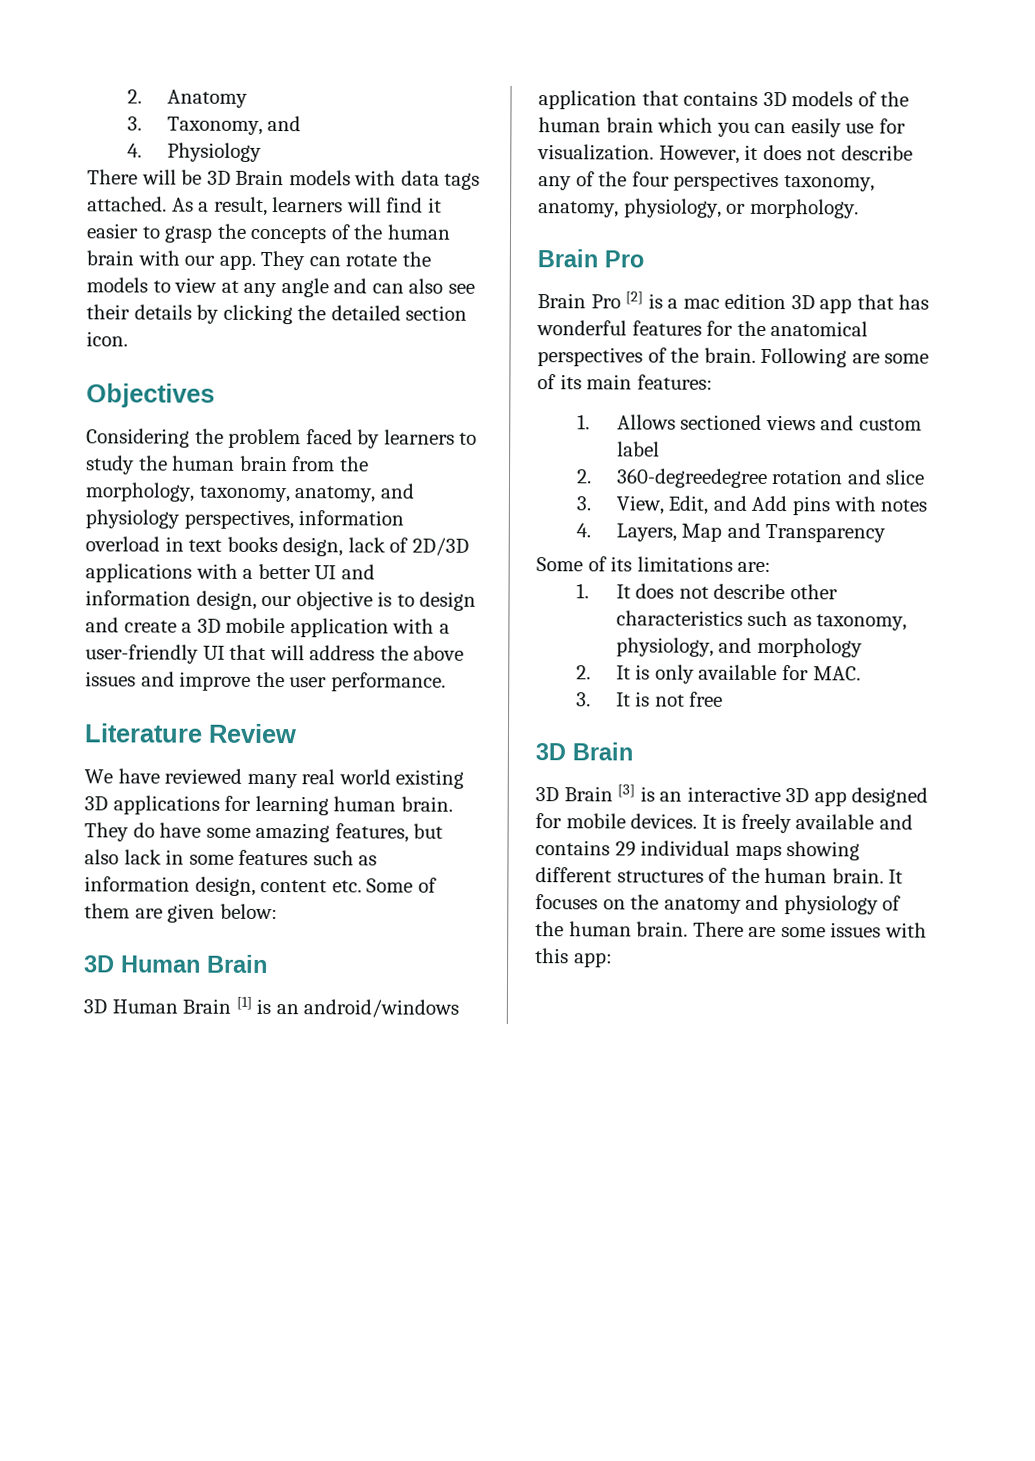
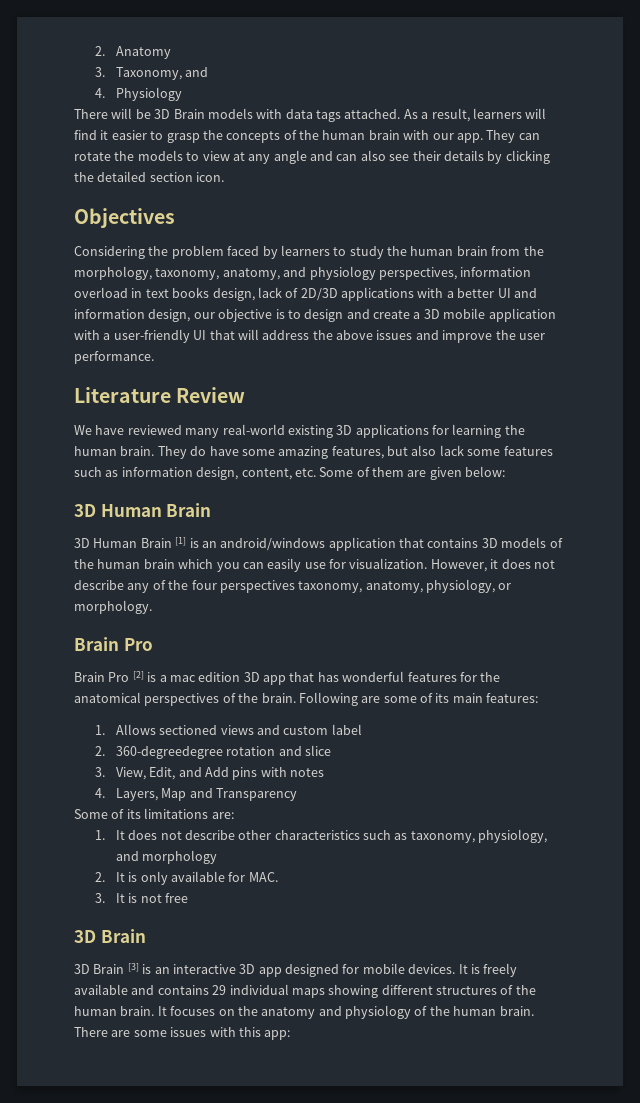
- We have reviewed many real world existing 3D applications for learning human brain.
+ We have reviewed many real-world existing 3D applications for learning the human brain.
- They do have some amazing features, but also lack in some features such as information design, content etc. Some of them are given below:
+ They do have some amazing features, but also lack some features such as information design, content, etc. Some of them are given below:

